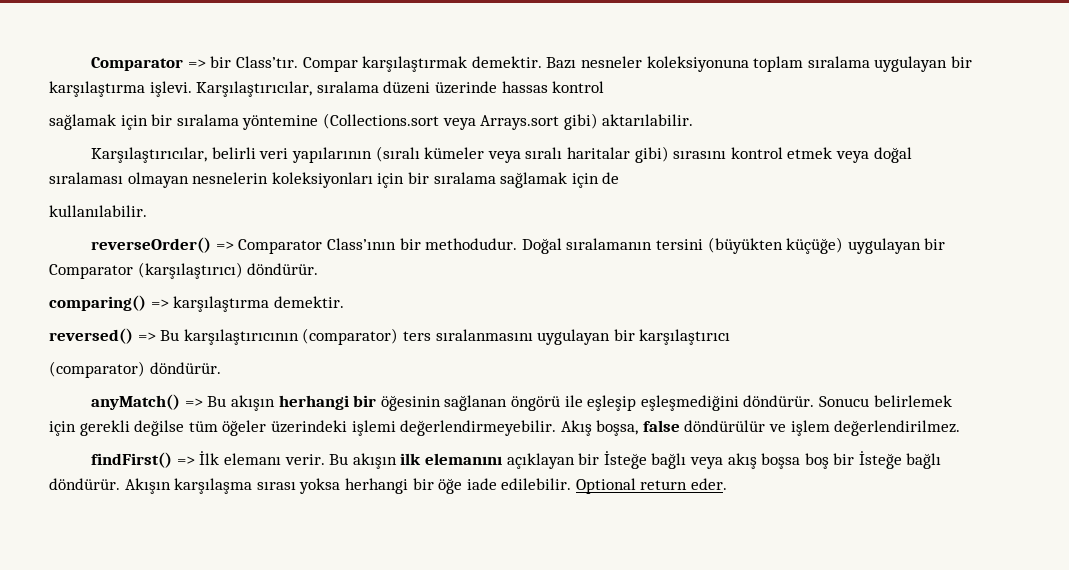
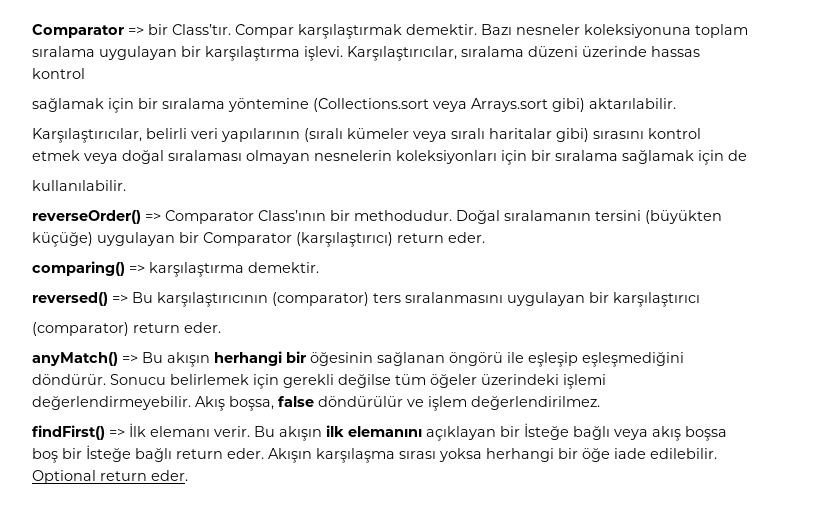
- Doğal sıralamanın tersini (büyükten küçüğe) uygulayan bir Comparator (karşılaştırıcı) döndürür.
+ Doğal sıralamanın tersini (büyükten küçüğe) uygulayan bir Comparator (karşılaştırıcı) return eder.
- (comparator) döndürür.
+ (comparator) return eder.
- Bu akışın ilk elemanını açıklayan bir İsteğe bağlı veya akış boşsa boş bir İsteğe bağlı döndürür.
+ Bu akışın ilk elemanını açıklayan bir İsteğe bağlı veya akış boşsa boş bir İsteğe bağlı return eder.

